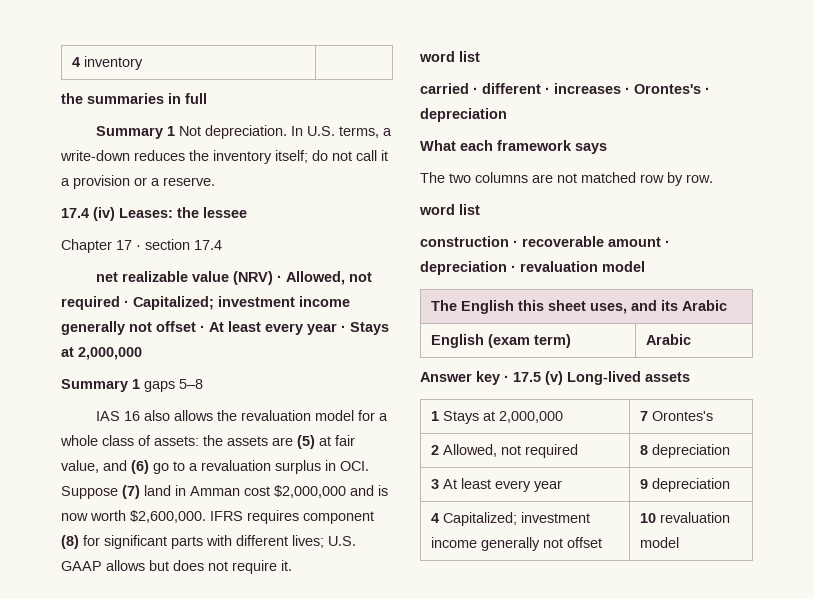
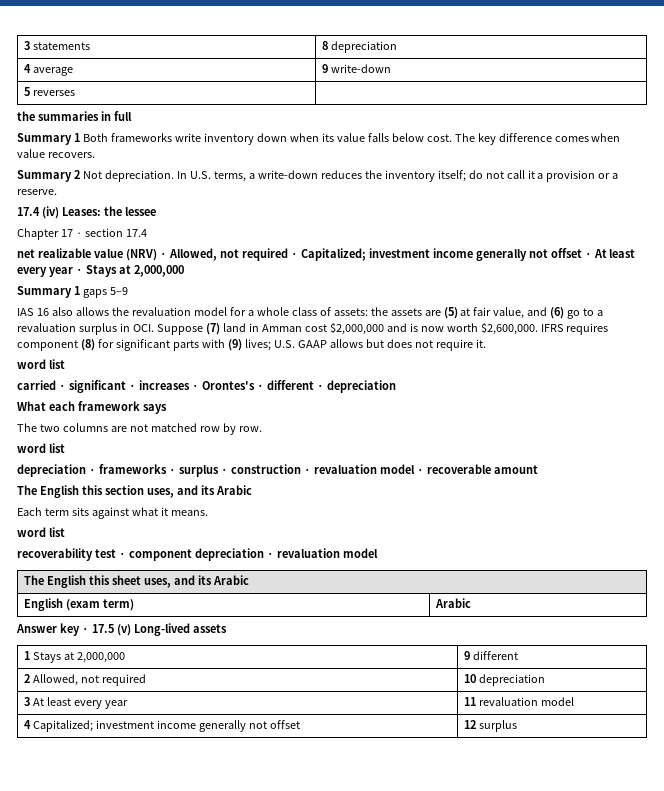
- 4 inventory |
+ 3 statements | 8 depreciation
+ 4 average | 9 write-down
+ 5 reverses |
- Summary 1 Not depreciation.
+ Summary 1 Both frameworks write inventory down when its value falls below cost. The key difference comes when value recovers.
+ Summary 2 Not depreciation.
- Summary 1 gaps 5–8
+ Summary 1 gaps 5–9
- IFRS requires component (8) for significant parts with different lives; U.S. GAAP allows but does not require it.
+ IFRS requires component (8) for significant parts with (9) lives; U.S. GAAP allows but does not require it.
- carried · different · increases · Orontes's · depreciation
+ carried · significant · increases · Orontes's · different · depreciation
- construction · recoverable amount · depreciation · revaluation model
+ depreciation · frameworks · surplus · construction · revaluation model · recoverable amount
+ The English this section uses, and its Arabic
+ Each term sits against what it means.
+ word list
+ recoverability test · component depreciation · revaluation model
- 1 Stays at 2,000,000 | 7 Orontes's
+ 1 Stays at 2,000,000 | 9 different
- 2 Allowed, not required | 8 depreciation
+ 2 Allowed, not required | 10 depreciation
- 3 At least every year | 9 depreciation
+ 3 At least every year | 11 revaluation model
- 4 Capitalized; investment income generally not offset | 10 revaluation model
+ 4 Capitalized; investment income generally not offset | 12 surplus

